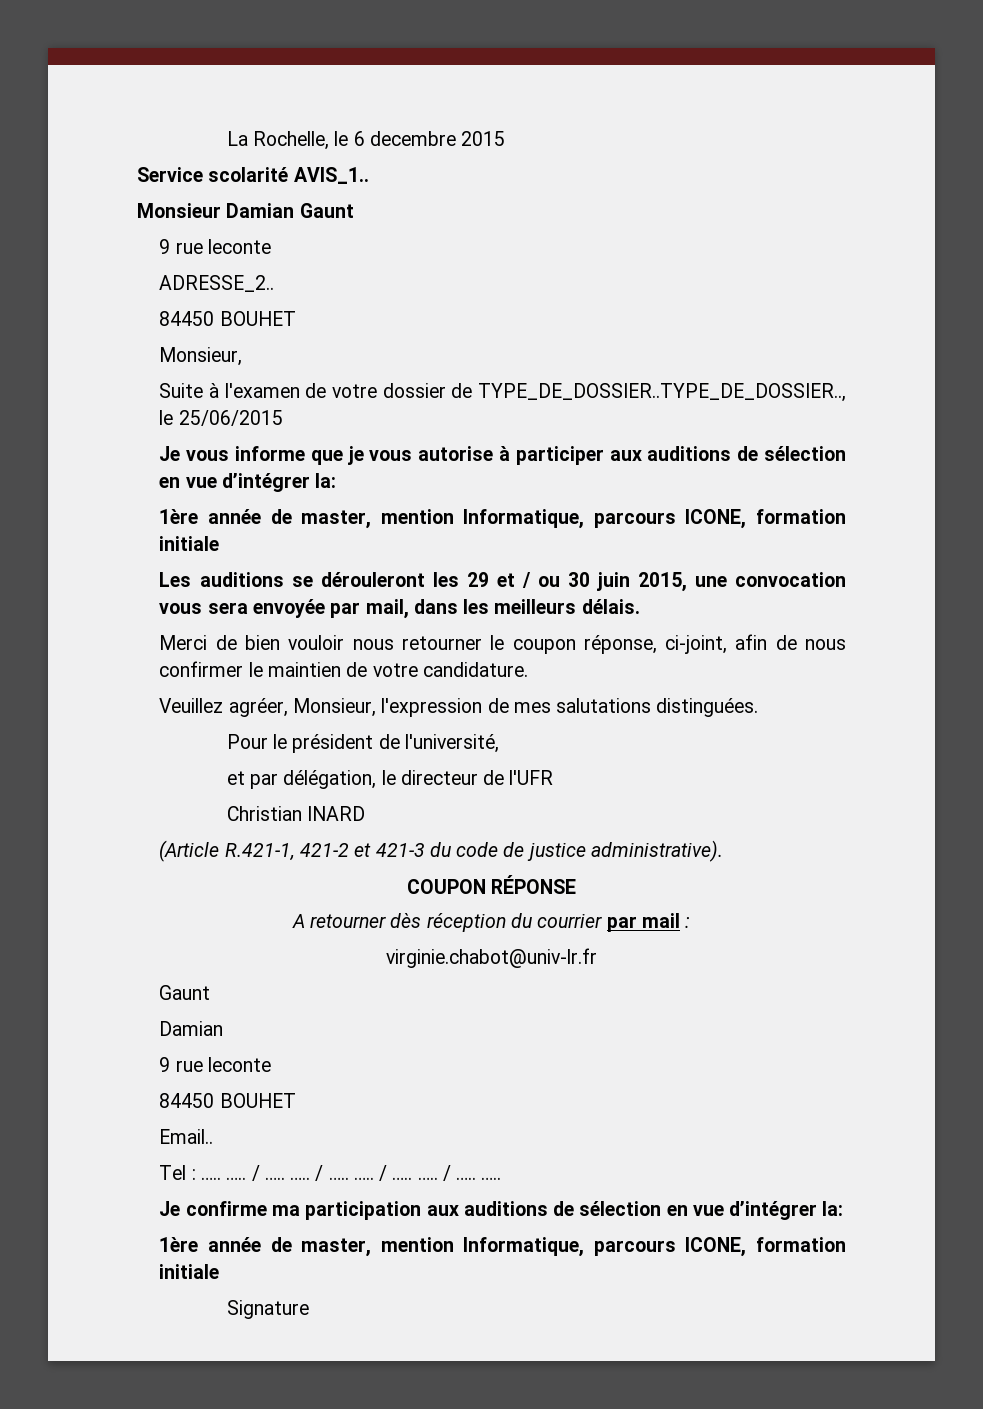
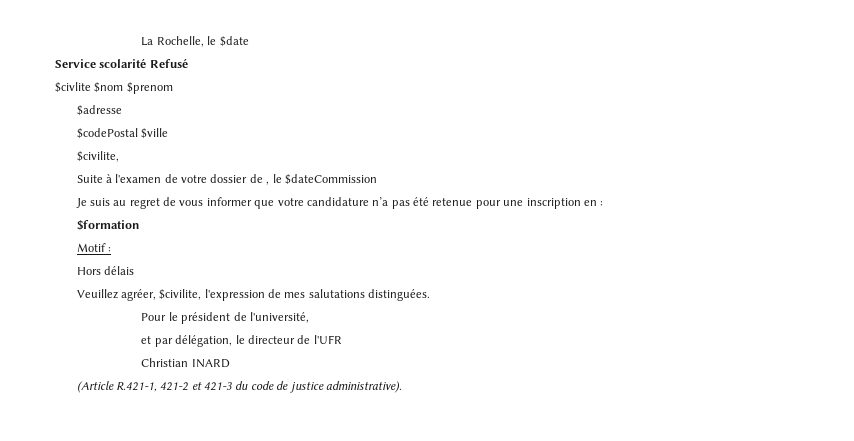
- La Rochelle, le 6 decembre 2015
+ La Rochelle, le $date
- Service scolarité AVIS_1..
- Monsieur Damian Gaunt
- 9 rue leconte
- ADRESSE_2..
- 84450 BOUHET
- Monsieur,
+ Service scolarité Refusé
+ $civlite $nom $prenom
+ $adresse
+ $codePostal $ville
+ $civilite,
- Suite à l'examen de votre dossier de TYPE_DE_DOSSIER..TYPE_DE_DOSSIER.., le 25/06/2015
- Je vous informe que je vous autorise à participer aux auditions de sélection en vue d’intégrer la:
- 1ère année de master, mention Informatique, parcours ICONE, formation initiale
- Les auditions se dérouleront les 29 et / ou 30 juin 2015, une convocation vous sera envoyée par mail, dans les meilleurs délais.
- Merci de bien vouloir nous retourner le coupon réponse, ci-joint, afin de nous confirmer le maintien de votre candidature.
+ Suite à l'examen de votre dossier de , le $dateCommission
+ Je suis au regret de vous informer que votre candidature n’a pas été retenue pour une inscription en :
+ $formation
+ Motif :
+ Hors délais
- Veuillez agréer, Monsieur, l'expression de mes salutations distinguées.
+ Veuillez agréer, $civilite, l'expression de mes salutations distinguées.
- COUPON RÉPONSE
- A retourner dès réception du courrier par mail :
- virginie.chabot@univ-lr.fr
- Gaunt
- Damian
- 9 rue leconte
- 84450 BOUHET
- Email..
- Tel : ….. ….. / ….. ….. / ….. ….. / ….. ….. / ….. …..
- Je confirme ma participation aux auditions de sélection en vue d’intégrer la:
- 1ère année de master, mention Informatique, parcours ICONE, formation initiale
- Signature

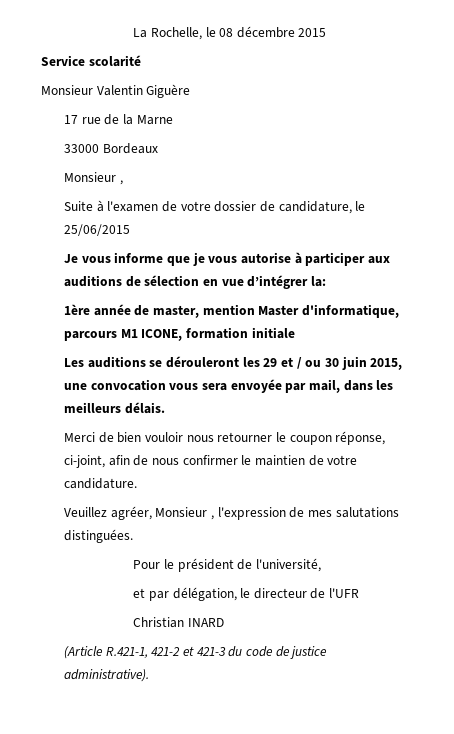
- La Rochelle, le $date
+ La Rochelle, le 08 décembre 2015
- Service scolarité Refusé
- $civlite $nom $prenom
- $adresse
- $codePostal $ville
- $civilite,
+ Service scolarité
+ Monsieur Valentin Giguère
+ 17 rue de la Marne
+ 33000 Bordeaux
+ Monsieur ,
- Suite à l'examen de votre dossier de , le $dateCommission
- Je suis au regret de vous informer que votre candidature n’a pas été retenue pour une inscription en :
- $formation
- Motif :
- Hors délais
+ Suite à l'examen de votre dossier de candidature, le 25/06/2015
+ Je vous informe que je vous autorise à participer aux auditions de sélection en vue d’intégrer la:
+ 1ère année de master, mention Master d'informatique, parcours M1 ICONE, formation initiale
+ Les auditions se dérouleront les 29 et / ou 30 juin 2015, une convocation vous sera envoyée par mail, dans les meilleurs délais.
+ Merci de bien vouloir nous retourner le coupon réponse, ci-joint, afin de nous confirmer le maintien de votre candidature.
- Veuillez agréer, $civilite, l'expression de mes salutations distinguées.
+ Veuillez agréer, Monsieur , l'expression de mes salutations distinguées.

